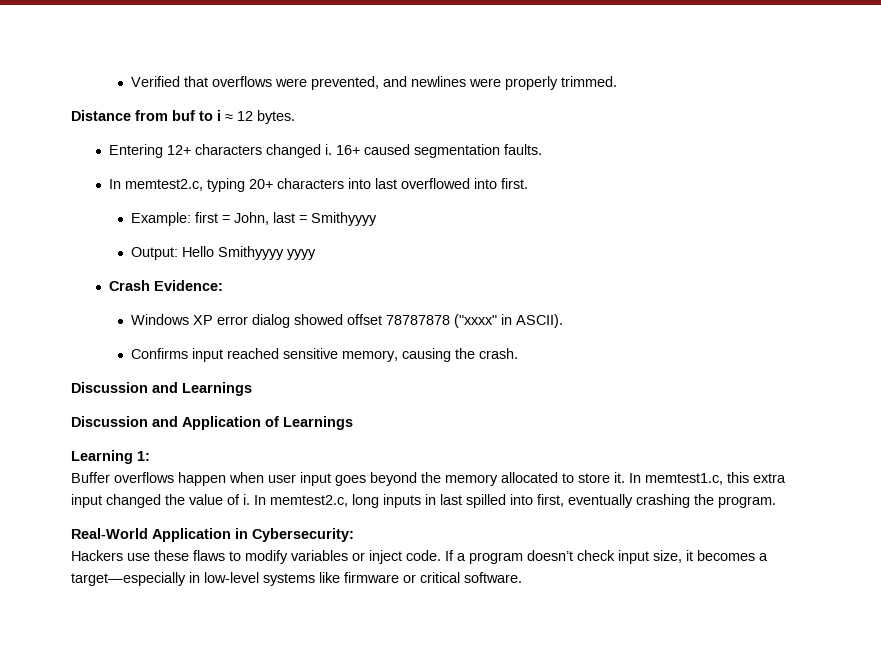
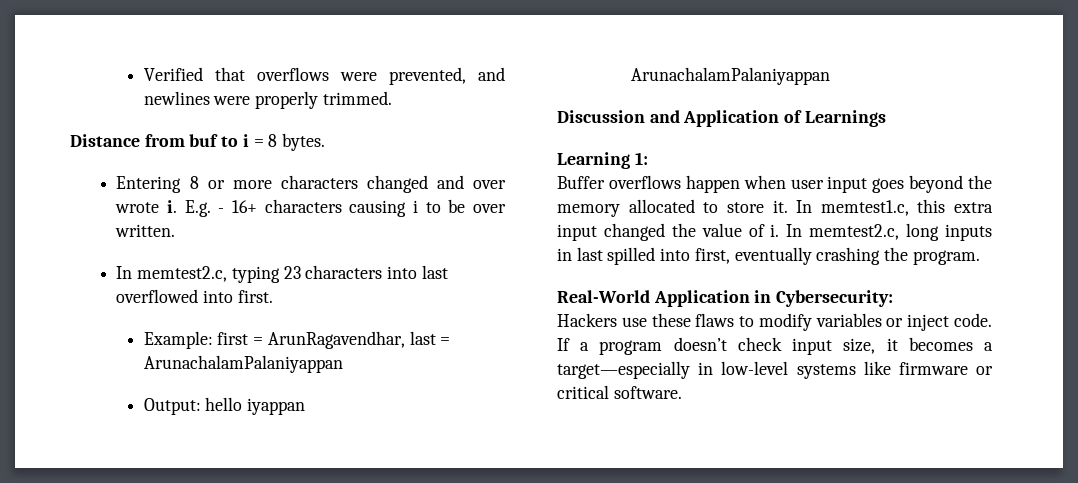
- Distance from buf to i ≈ 12 bytes.
+ Distance from buf to i = 8 bytes.
- Entering 12+ characters changed i. 16+ caused segmentation faults.
+ Entering 8 or more characters changed and over wrote i. E.g. - 16+ characters causing i to be over written.
- In memtest2.c, typing 20+ characters into last overflowed into first.
+ In memtest2.c, typing 23 characters into last overflowed into first.
- Example: first = John, last = Smithyyyy
+ Example: first = ArunRagavendhar, last = ArunachalamPalaniyappan
- Output: Hello Smithyyyy yyyy
- Crash Evidence:
- Windows XP error dialog showed offset 78787878 ("xxxx" in ASCII).
- Confirms input reached sensitive memory, causing the crash.
- Discussion and Learnings
+ Output: hello iyappan ArunachalamPalaniyappan

